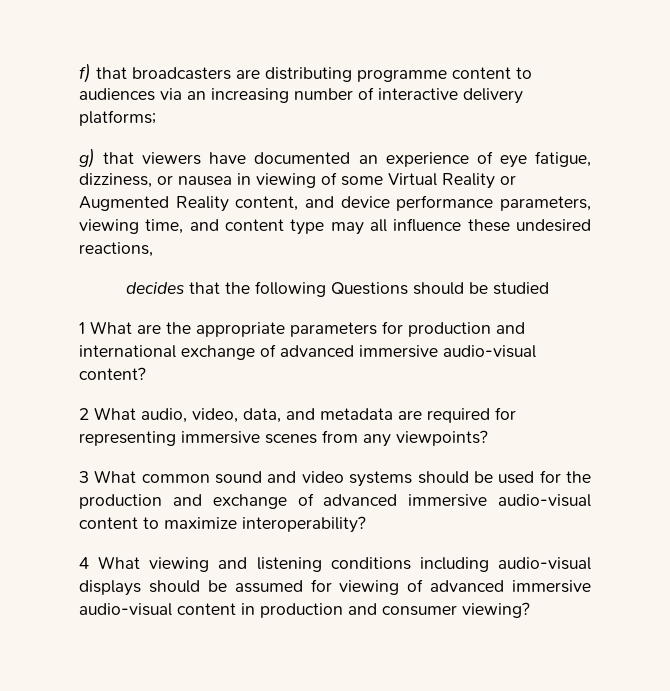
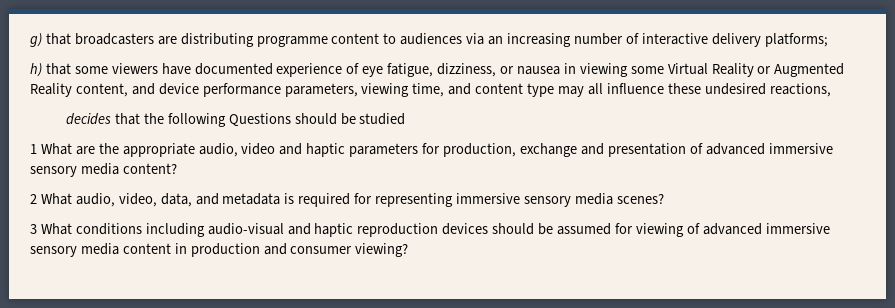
- f) that broadcasters are distributing programme content to audiences via an increasing number of interactive delivery platforms;
+ g) that broadcasters are distributing programme content to audiences via an increasing number of interactive delivery platforms;
- g) that viewers have documented an experience of eye fatigue, dizziness, or nausea in viewing of some Virtual Reality or Augmented Reality content, and device performance parameters, viewing time, and content type may all influence these undesired reactions,
+ h) that some viewers have documented experience of eye fatigue, dizziness, or nausea in viewing some Virtual Reality or Augmented Reality content, and device performance parameters, viewing time, and content type may all influence these undesired reactions,
- 1 What are the appropriate parameters for production and international exchange of advanced immersive audio-visual content?
+ 1 What are the appropriate audio, video and haptic parameters for production, exchange and presentation of advanced immersive sensory media content?
- 2 What audio, video, data, and metadata are required for representing immersive scenes from any viewpoints?
- 3 What common sound and video systems should be used for the production and exchange of advanced immersive audio-visual content to maximize interoperability?
- 4 What viewing and listening conditions including audio-visual displays should be assumed for viewing of advanced immersive audio-visual content in production and consumer viewing?
+ 2 What audio, video, data, and metadata is required for representing immersive sensory media scenes?
+ 3 What conditions including audio-visual and haptic reproduction devices should be assumed for viewing of advanced immersive sensory media content in production and consumer viewing?

